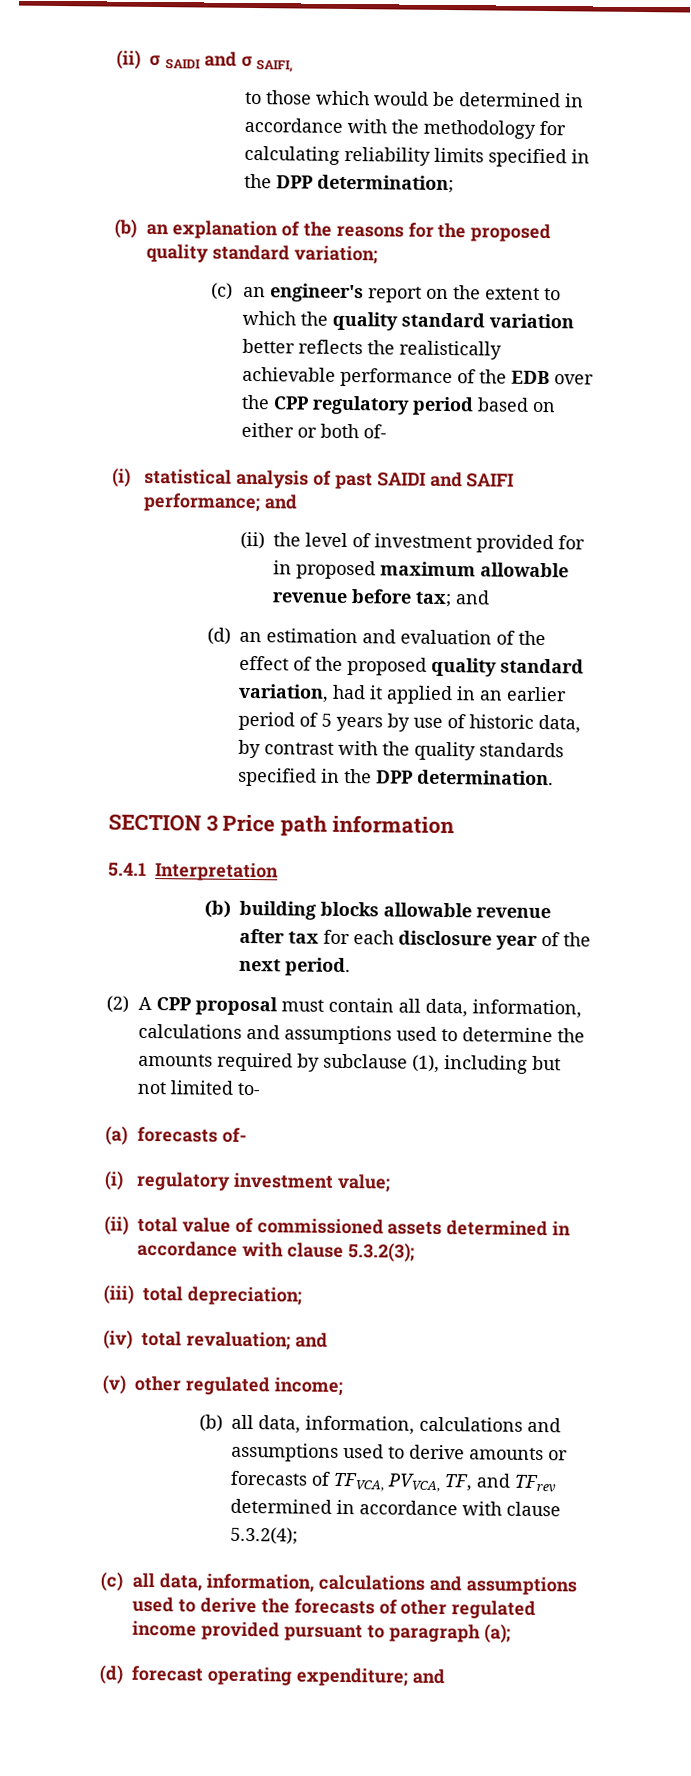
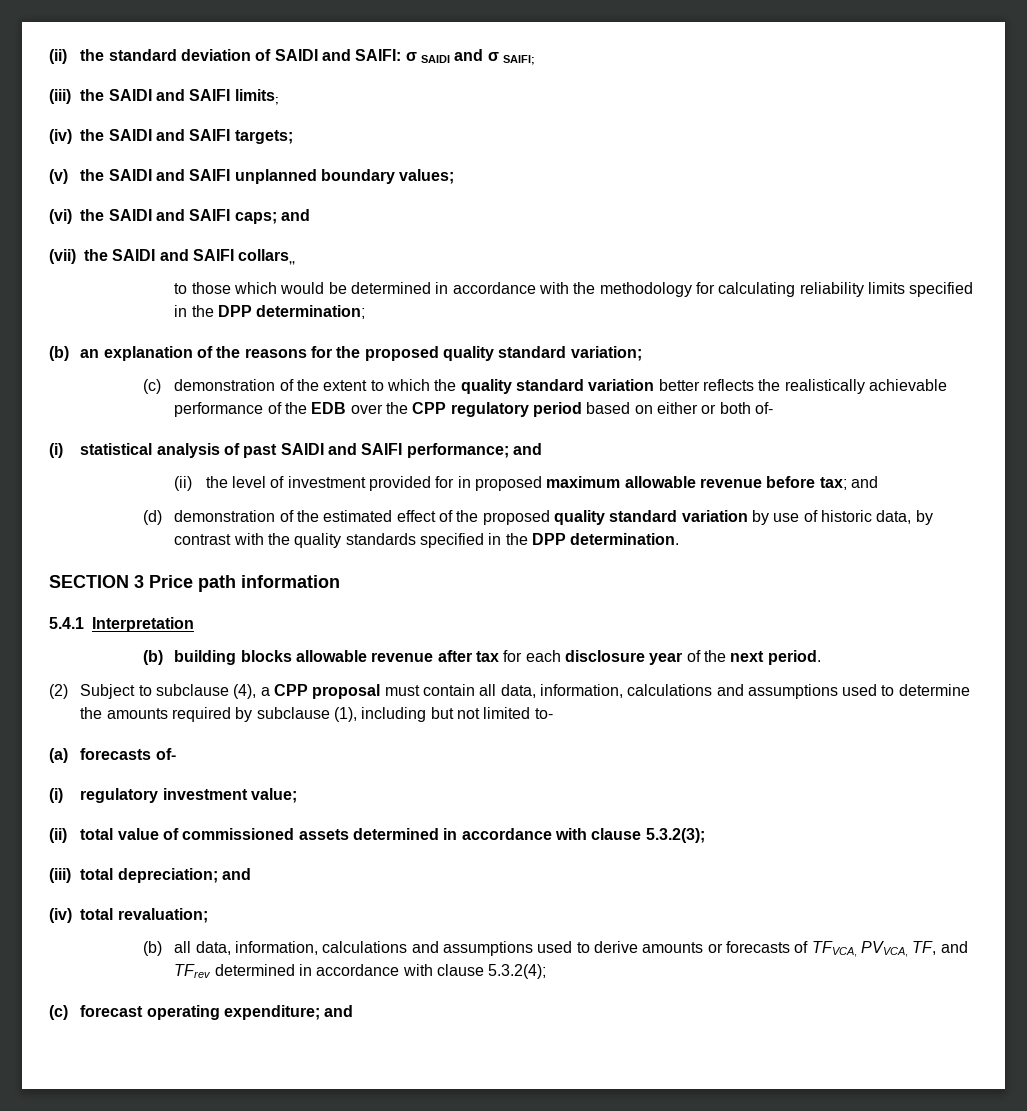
- (ii) σ SAIDI and σ SAIFI,
+ (ii) the standard deviation of SAIDI and SAIFI: σ SAIDI and σ SAIFI;
+ (iii) the SAIDI and SAIFI limits;
+ (iv) the SAIDI and SAIFI targets;
+ (v) the SAIDI and SAIFI unplanned boundary values;
+ (vi) the SAIDI and SAIFI caps; and
+ (vii) the SAIDI and SAIFI collars,,
- (c) an engineer's report on the extent to which the quality standard variation better reflects the realistically achievable performance of the EDB over the CPP regulatory period based on either or both of-
+ (c) demonstration of the extent to which the quality standard variation better reflects the realistically achievable performance of the EDB over the CPP regulatory period based on either or both of-
- (d) an estimation and evaluation of the effect of the proposed quality standard variation, had it applied in an earlier period of 5 years by use of historic data, by contrast with the quality standards specified in the DPP determination.
+ (d) demonstration of the estimated effect of the proposed quality standard variation by use of historic data, by contrast with the quality standards specified in the DPP determination.
- (2) A CPP proposal must contain all data, information, calculations and assumptions used to determine the amounts required by subclause (1), including but not limited to-
+ (2) Subject to subclause (4), a CPP proposal must contain all data, information, calculations and assumptions used to determine the amounts required by subclause (1), including but not limited to-
- (iii) total depreciation;
+ (iii) total depreciation; and
- (iv) total revaluation; and
- (v) other regulated income;
+ (iv) total revaluation;
- (c) all data, information, calculations and assumptions used to derive the forecasts of other regulated income provided pursuant to paragraph (a);
- (d) forecast operating expenditure; and
+ (c) forecast operating expenditure; and

